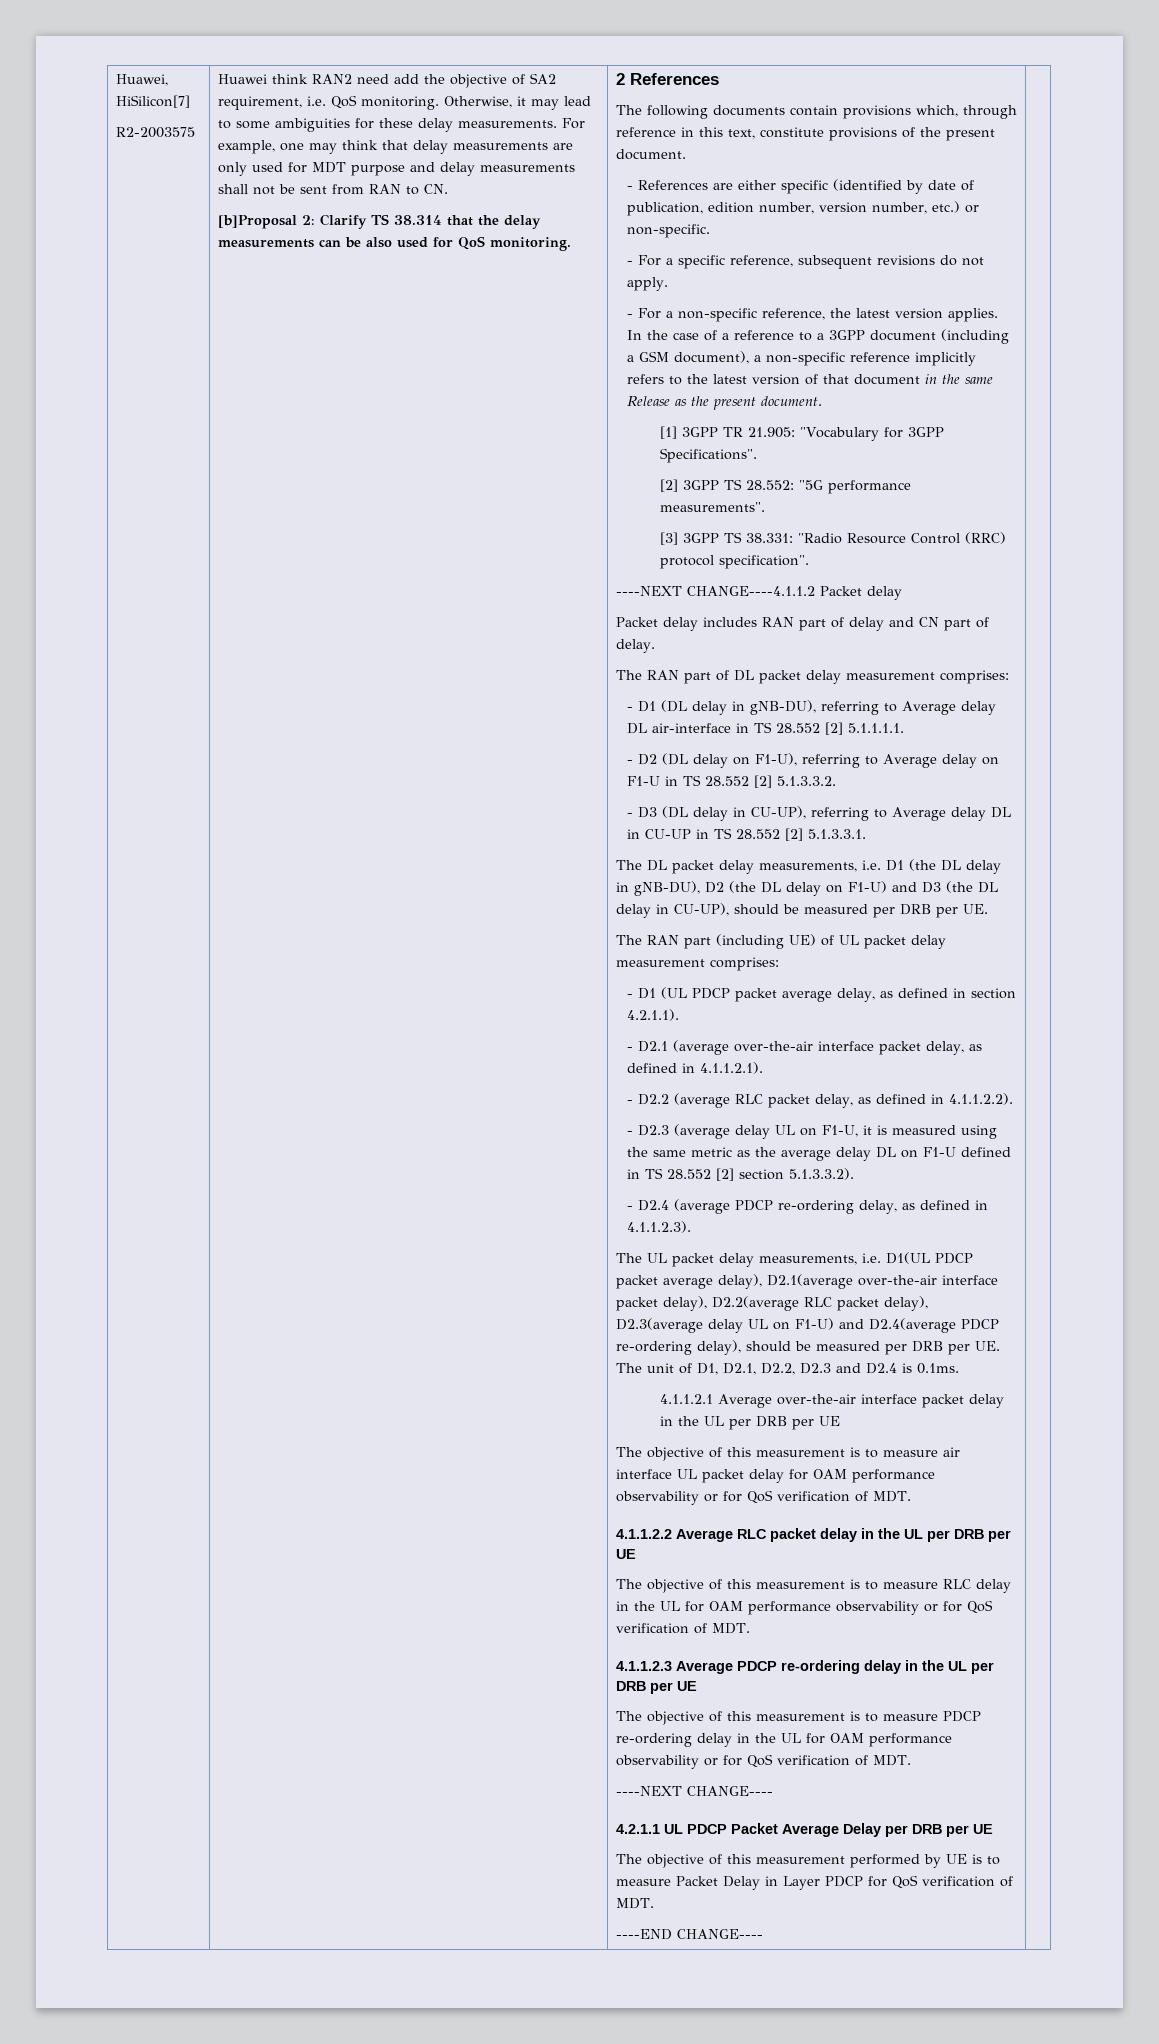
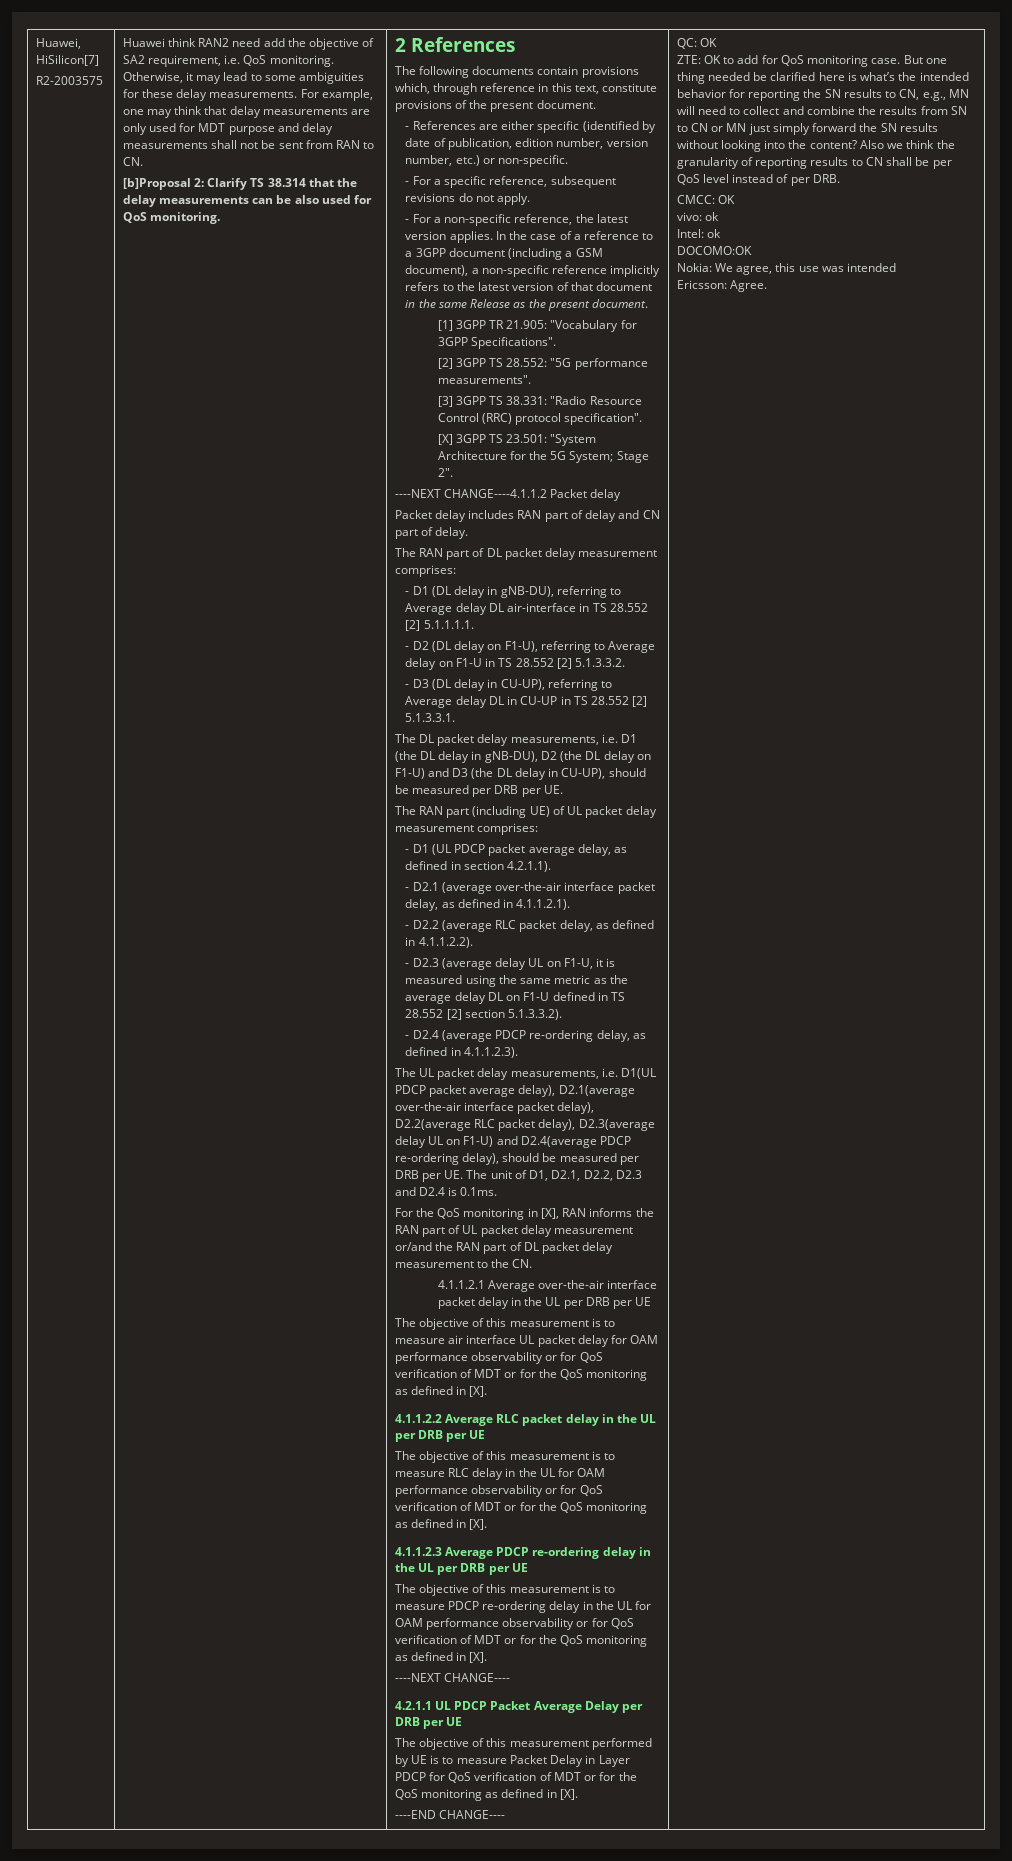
+ [X] 3GPP TS 23.501: "System Architecture for the 5G System; Stage 2".
+ For the QoS monitoring in [X], RAN informs the RAN part of UL packet delay measurement or/and the RAN part of DL packet delay measurement to the CN.
- The objective of this measurement is to measure air interface UL packet delay for OAM performance observability or for QoS verification of MDT.
+ The objective of this measurement is to measure air interface UL packet delay for OAM performance observability or for QoS verification of MDT or for the QoS monitoring as defined in [X].
- The objective of this measurement is to measure RLC delay in the UL for OAM performance observability or for QoS verification of MDT.
+ The objective of this measurement is to measure RLC delay in the UL for OAM performance observability or for QoS verification of MDT or for the QoS monitoring as defined in [X].
- The objective of this measurement is to measure PDCP re-ordering delay in the UL for OAM performance observability or for QoS verification of MDT.
+ The objective of this measurement is to measure PDCP re-ordering delay in the UL for OAM performance observability or for QoS verification of MDT or for the QoS monitoring as defined in [X].
- The objective of this measurement performed by UE is to measure Packet Delay in Layer PDCP for QoS verification of MDT.
- ----END CHANGE----
+ The objective of this measurement performed by UE is to measure Packet Delay in Layer PDCP for QoS verification of MDT or for the QoS monitoring as defined in [X].
+ ----END CHANGE---- | QC: OK
+ ZTE: OK to add for QoS monitoring case. But one thing needed be clarified here is what’s the intended behavior for reporting the SN results to CN, e.g., MN will need to collect and combine the results from SN to CN or MN just simply forward the SN results without looking into the content? Also we think the granularity of reporting results to CN shall be per QoS level instead of per DRB.
+ CMCC: OK
+ vivo: ok
+ Intel: ok
+ DOCOMO:OK
+ Nokia: We agree, this use was intended
+ Ericsson: Agree.

